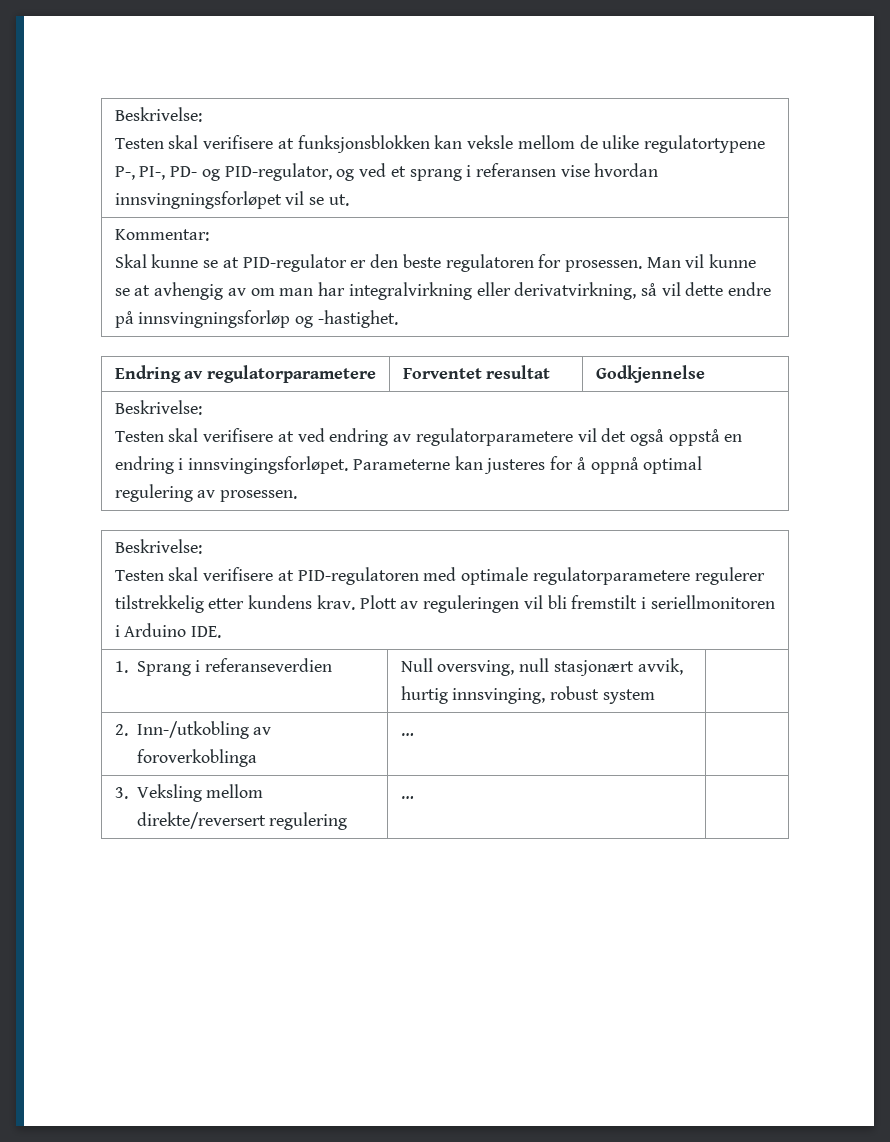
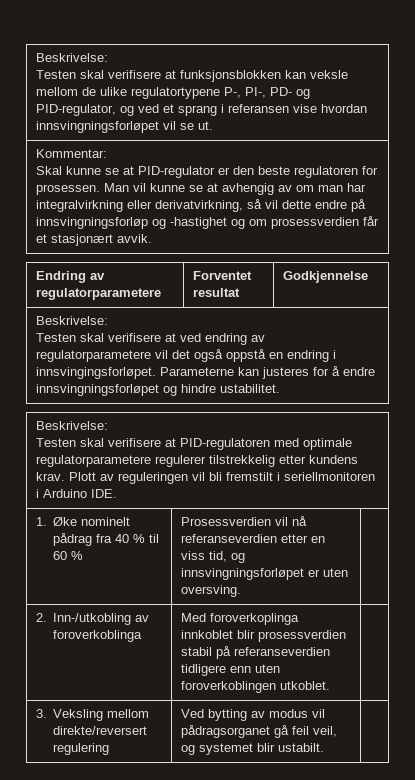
  Kommentar:
- Skal kunne se at PID-regulator er den beste regulatoren for prosessen. Man vil kunne se at avhengig av om man har integralvirkning eller derivatvirkning, så vil dette endre på innsvingningsforløp og -hastighet.
+ Skal kunne se at PID-regulator er den beste regulatoren for prosessen. Man vil kunne se at avhengig av om man har integralvirkning eller derivatvirkning, så vil dette endre på innsvingningsforløp og -hastighet og om prosessverdien får et stasjonært avvik.
  Endring av regulatorparametere | Forventet resultat | Godkjennelse
  Beskrivelse:
- Testen skal verifisere at ved endring av regulatorparametere vil det også oppstå en endring i innsvingingsforløpet. Parameterne kan justeres for å oppnå optimal regulering av prosessen.
+ Testen skal verifisere at ved endring av regulatorparametere vil det også oppstå en endring i innsvingingsforløpet. Parameterne kan justeres for å endre innsvingningsforløpet og hindre ustabilitet.
- 1. Sprang i referanseverdien | Null oversving, null stasjonært avvik, hurtig innsvinging, robust system |
- 2. Inn-/utkobling av foroverkoblinga | … |
+ 1. Øke nominelt pådrag fra 40 % til 60 % | Prosessverdien vil nå referanseverdien etter en viss tid, og innsvingningsforløpet er uten oversving. |
+ 2. Inn-/utkobling av foroverkoblinga | Med foroverkoplinga innkoblet blir prosessverdien stabil på referanseverdien tidligere enn uten foroverkoblingen utkoblet. |
- 3. Veksling mellom direkte/reversert regulering | … |
+ 3. Veksling mellom direkte/reversert regulering | Ved bytting av modus vil pådragsorganet gå feil veil, og systemet blir ustabilt. |

